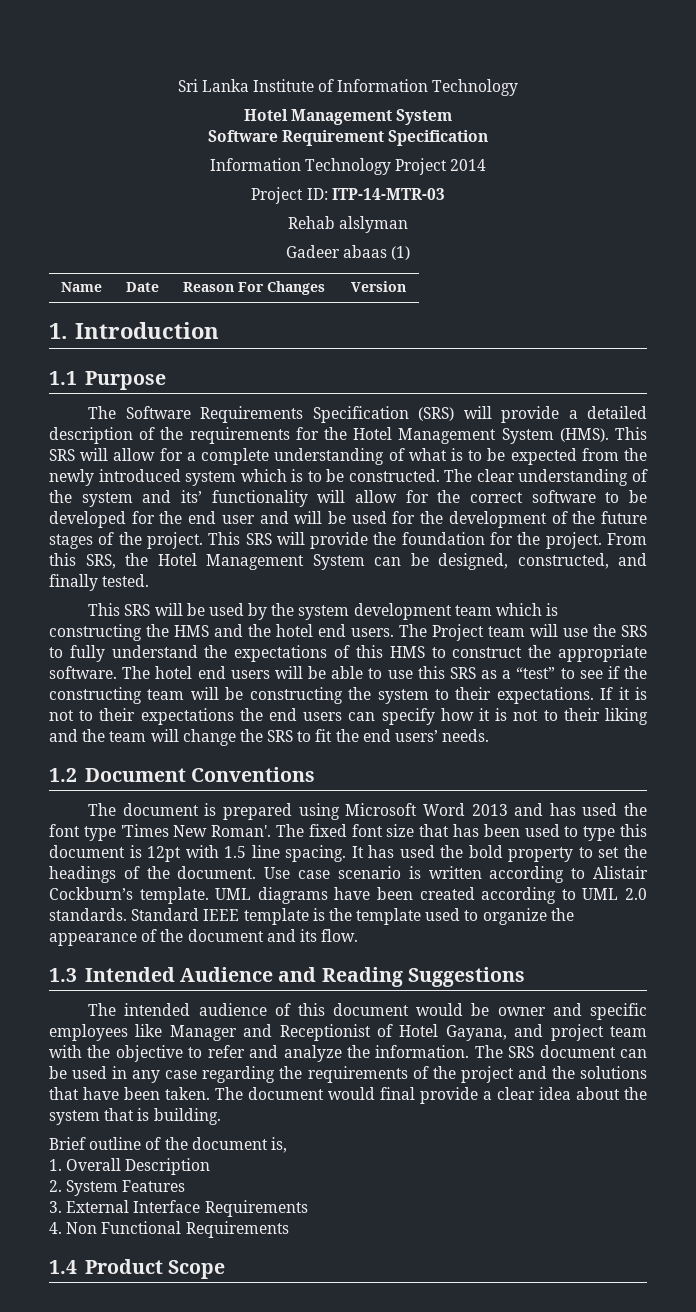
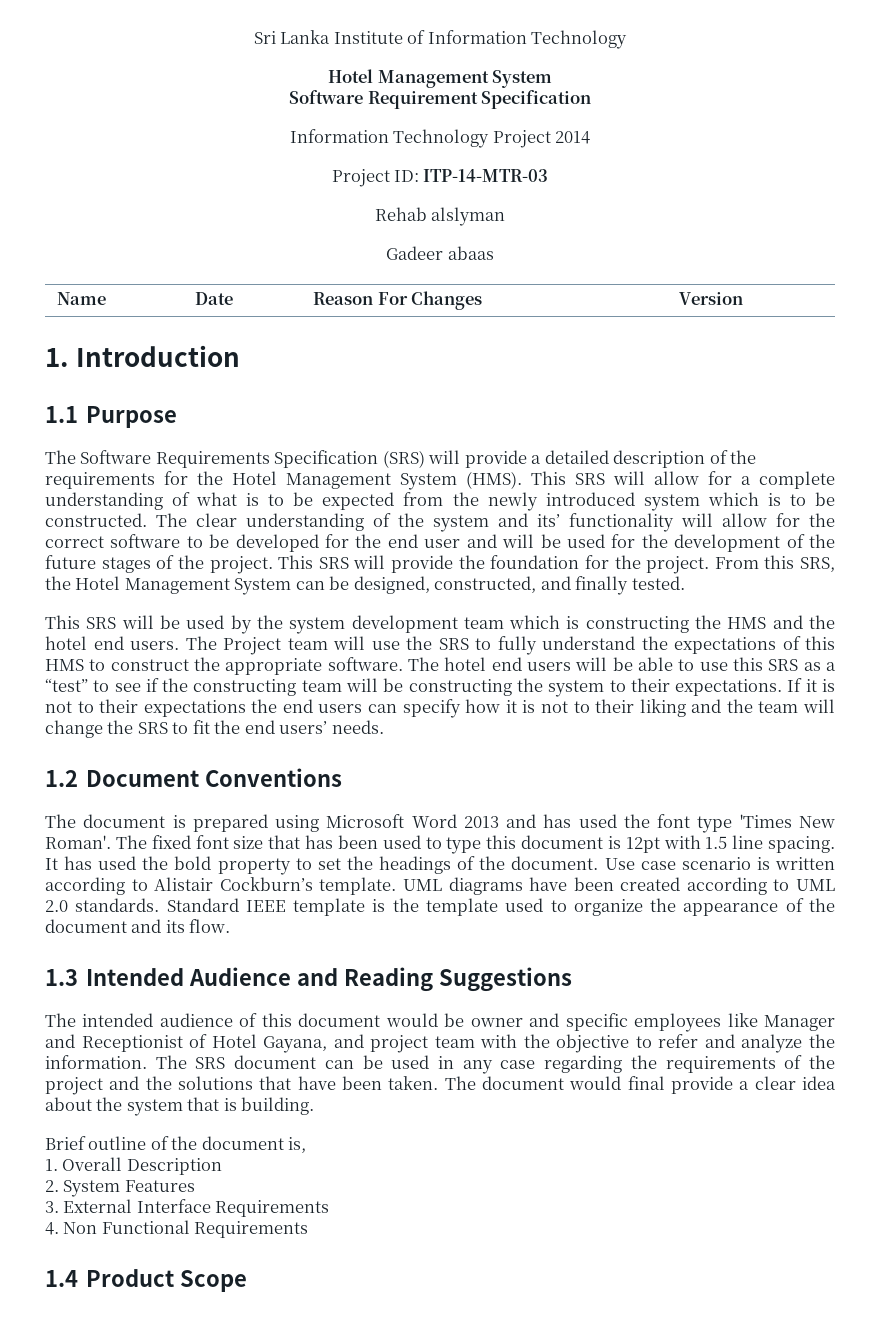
- Gadeer abaas (1)
+ Gadeer abaas

